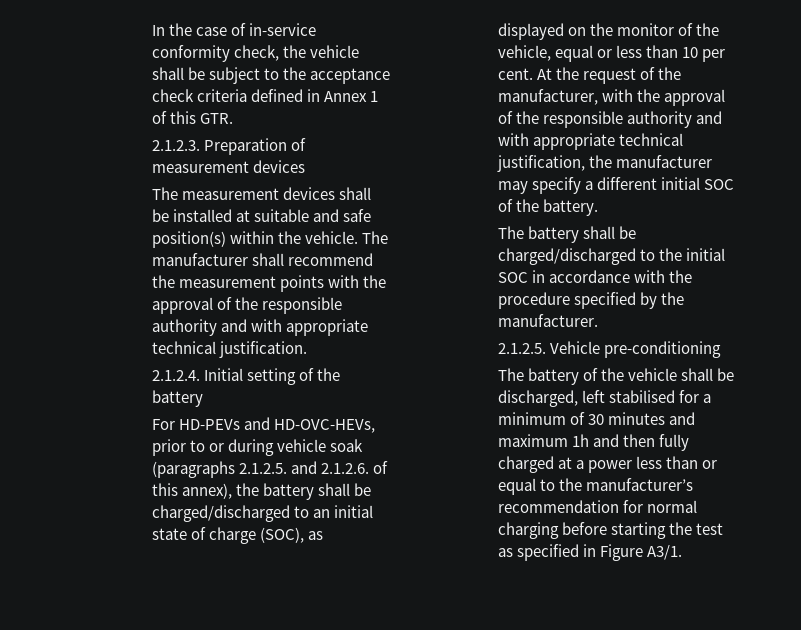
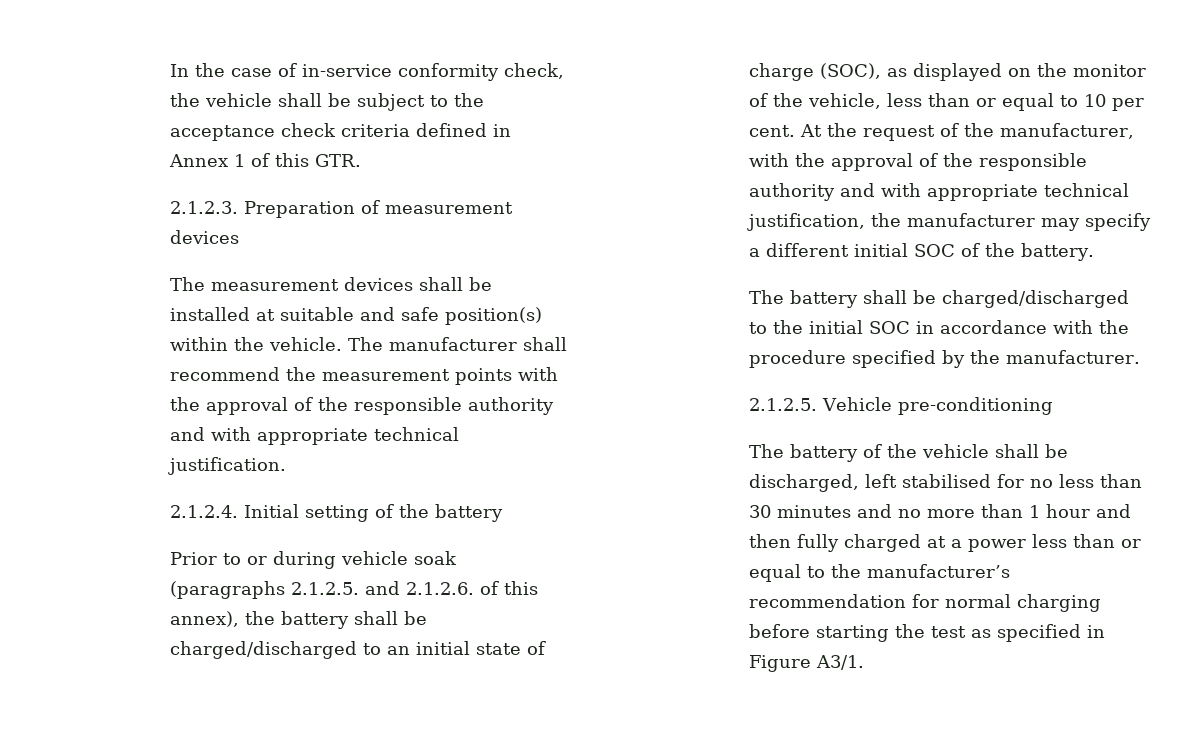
- For HD-PEVs and HD-OVC-HEVs, prior to or during vehicle soak (paragraphs 2.1.2.5. and 2.1.2.6. of this annex), the battery shall be charged/discharged to an initial state of charge (SOC), as displayed on the monitor of the vehicle, equal or less than 10 per cent.
+ Prior to or during vehicle soak (paragraphs 2.1.2.5. and 2.1.2.6. of this annex), the battery shall be charged/discharged to an initial state of charge (SOC), as displayed on the monitor of the vehicle, less than or equal to 10 per cent.
- The battery of the vehicle shall be discharged, left stabilised for a minimum of 30 minutes and maximum 1h and then fully charged at a power less than or equal to the manufacturer’s recommendation for normal charging before starting the test as specified in Figure A3/1.
+ The battery of the vehicle shall be discharged, left stabilised for no less than 30 minutes and no more than 1 hour and then fully charged at a power less than or equal to the manufacturer’s recommendation for normal charging before starting the test as specified in Figure A3/1.

